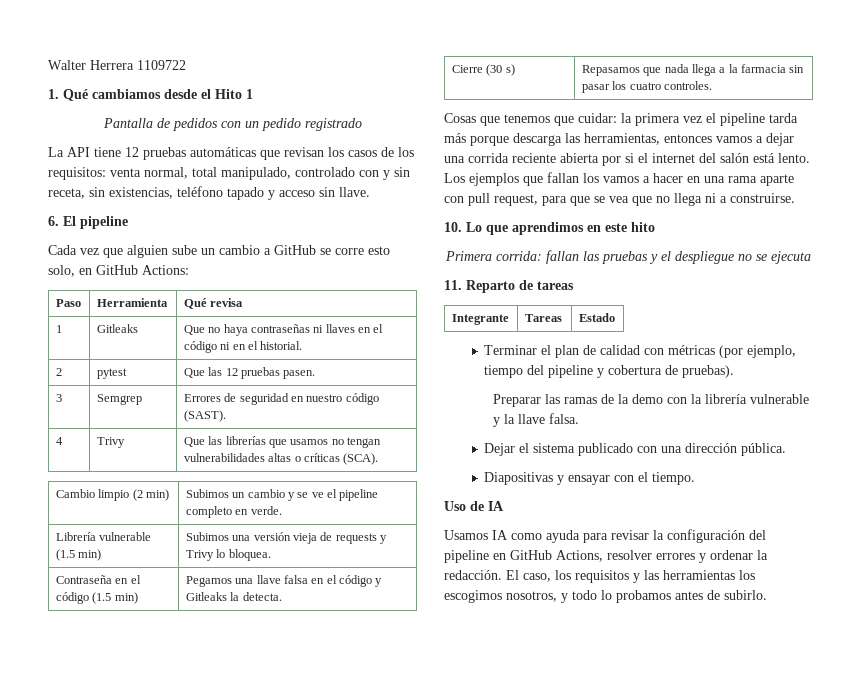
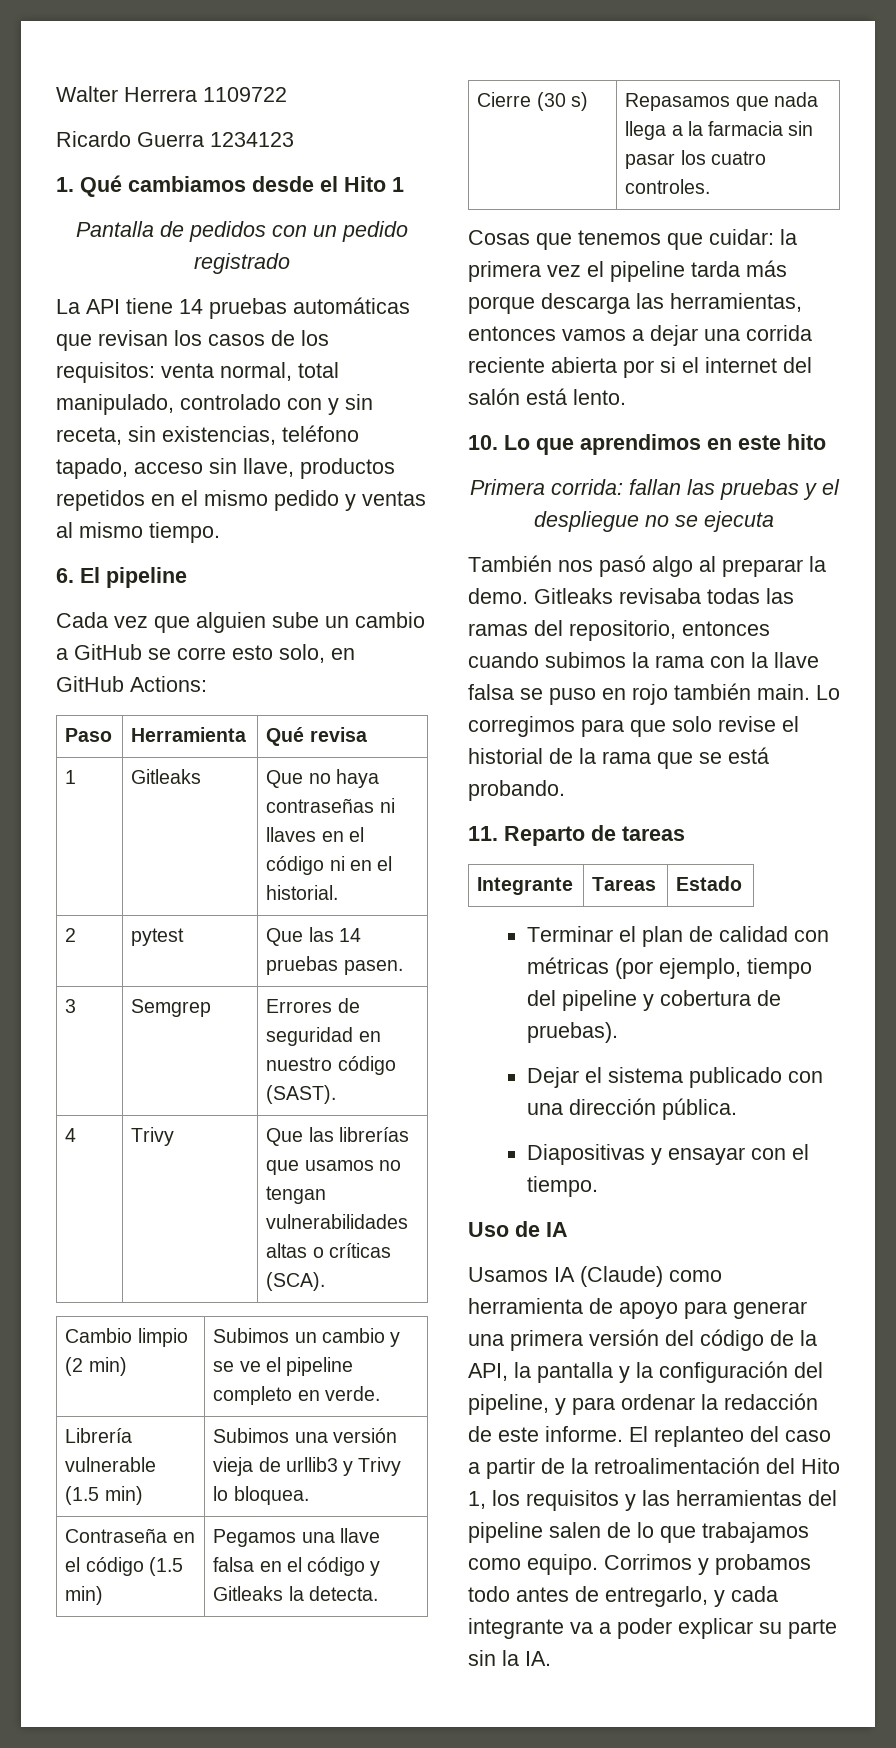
+ Ricardo Guerra 1234123
- La API tiene 12 pruebas automáticas que revisan los casos de los requisitos: venta normal, total manipulado, controlado con y sin receta, sin existencias, teléfono tapado y acceso sin llave.
+ La API tiene 14 pruebas automáticas que revisan los casos de los requisitos: venta normal, total manipulado, controlado con y sin receta, sin existencias, teléfono tapado, acceso sin llave, productos repetidos en el mismo pedido y ventas al mismo tiempo.
- 2 | pytest | Que las 12 pruebas pasen.
+ 2 | pytest | Que las 14 pruebas pasen.
- Librería vulnerable (1.5 min) | Subimos una versión vieja de requests y Trivy lo bloquea.
+ Librería vulnerable (1.5 min) | Subimos una versión vieja de urllib3 y Trivy lo bloquea.
- Los ejemplos que fallan los vamos a hacer en una rama aparte con pull request, para que se vea que no llega ni a construirse.
+ También nos pasó algo al preparar la demo. Gitleaks revisaba todas las ramas del repositorio, entonces cuando subimos la rama con la llave falsa se puso en rojo también main. Lo corregimos para que solo revise el historial de la rama que se está probando.
- Preparar las ramas de la demo con la librería vulnerable y la llave falsa.
- Usamos IA como ayuda para revisar la configuración del pipeline en GitHub Actions, resolver errores y ordenar la redacción. El caso, los requisitos y las herramientas los escogimos nosotros, y todo lo probamos antes de subirlo.
+ Usamos IA (Claude) como herramienta de apoyo para generar una primera versión del código de la API, la pantalla y la configuración del pipeline, y para ordenar la redacción de este informe. El replanteo del caso a partir de la retroalimentación del Hito 1, los requisitos y las herramientas del pipeline salen de lo que trabajamos como equipo. Corrimos y probamos todo antes de entregarlo, y cada integrante va a poder explicar su parte sin la IA.

